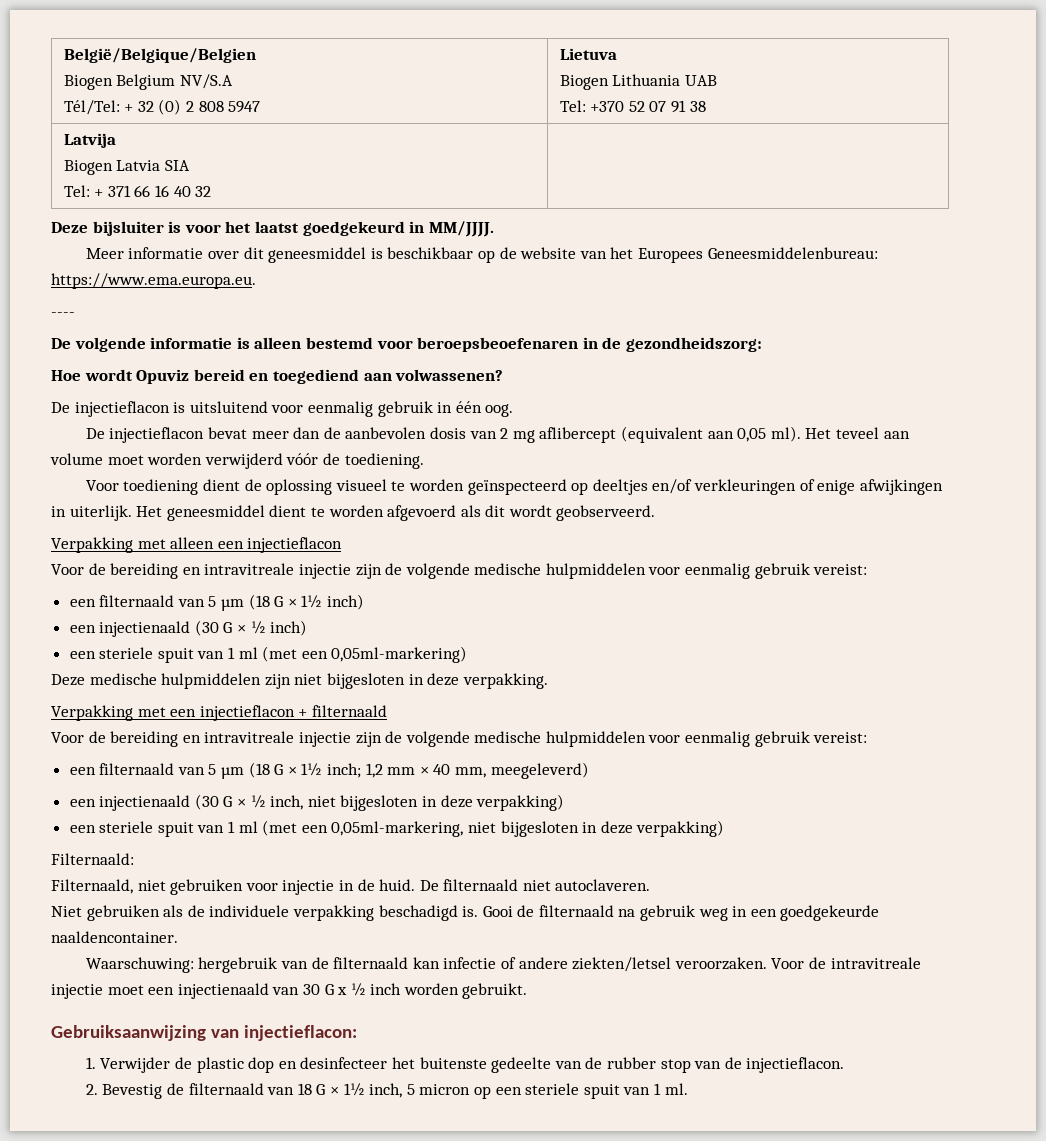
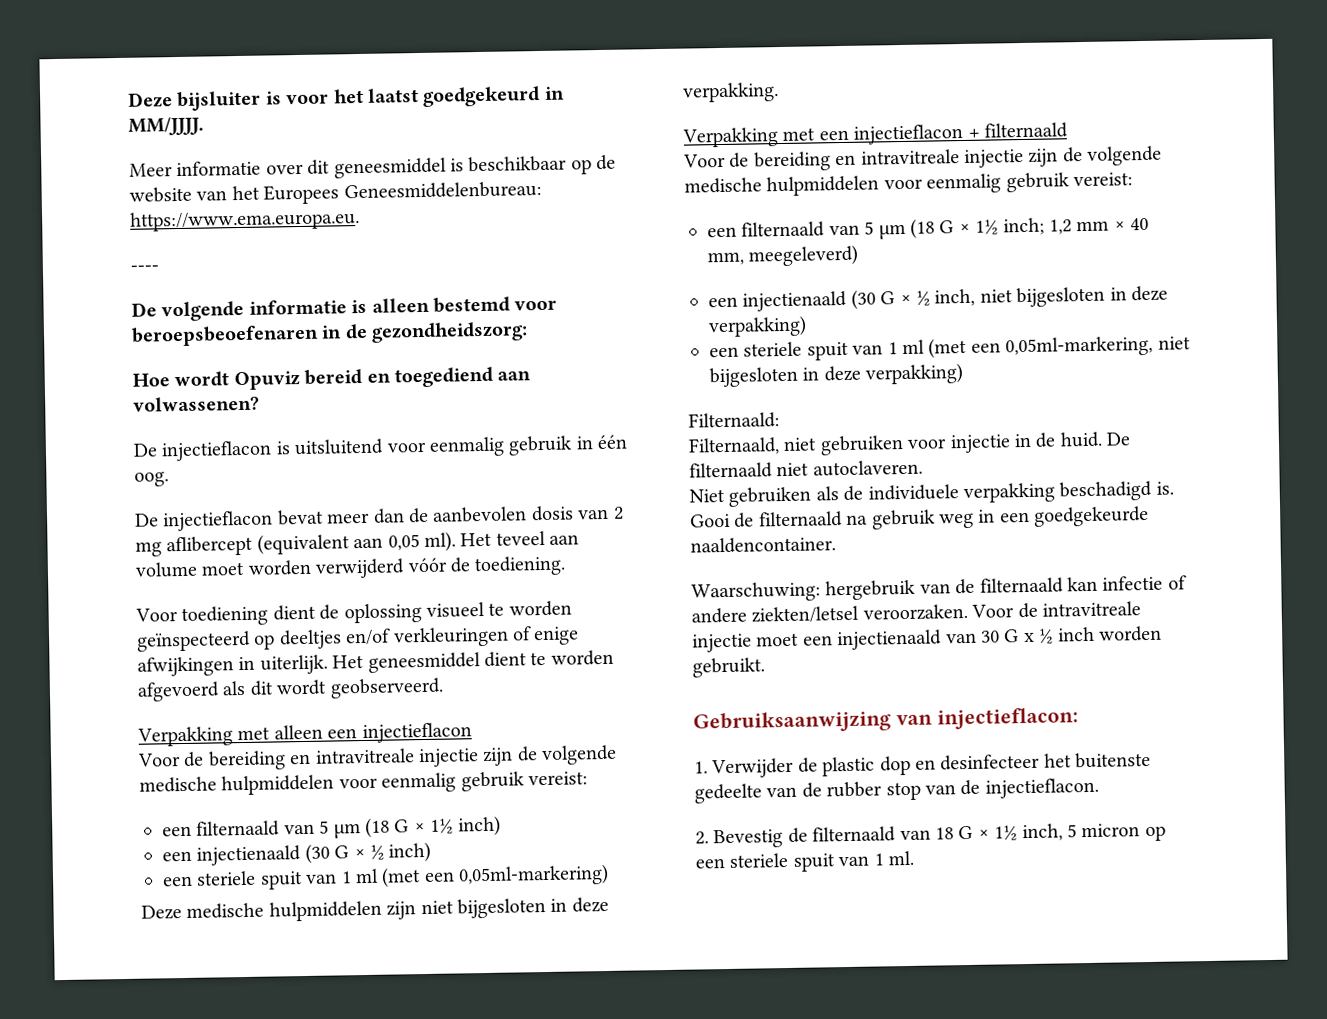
- België/Belgique/Belgien
- Biogen Belgium NV/S.A
- Tél/Tel: + 32 (0) 2 808 5947 | Lietuva
- Biogen Lithuania UAB
- Tel: +370 52 07 91 38
- Latvija
- Biogen Latvia SIA
- Tel: + 371 66 16 40 32 |

